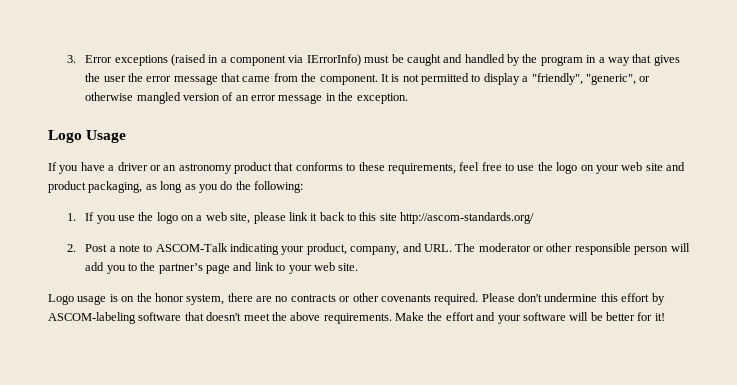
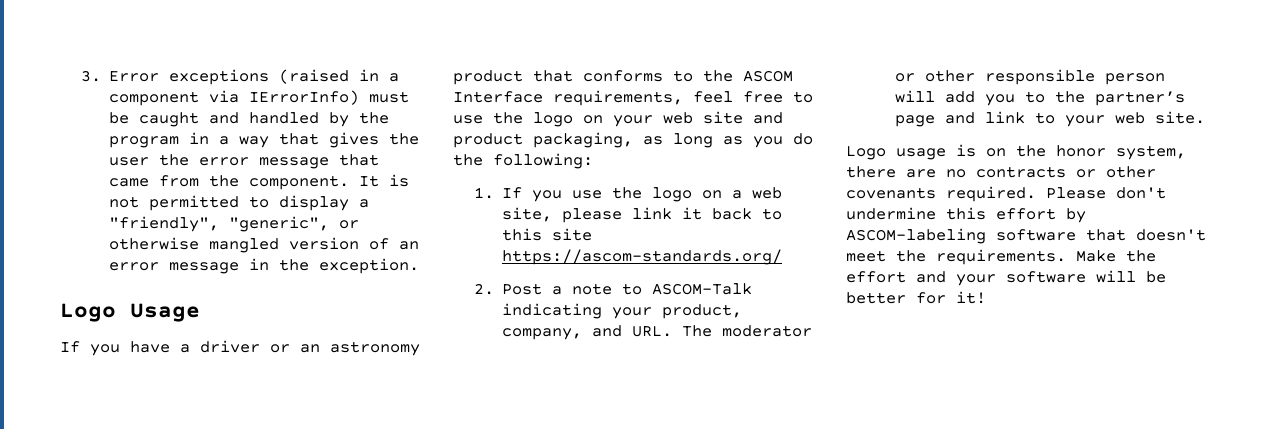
- If you have a driver or an astronomy product that conforms to these requirements, feel free to use the logo on your web site and product packaging, as long as you do the following:
+ If you have a driver or an astronomy product that conforms to the ASCOM Interface requirements, feel free to use the logo on your web site and product packaging, as long as you do the following:
- 1. If you use the logo on a web site, please link it back to this site http://ascom-standards.org/
+ 1. If you use the logo on a web site, please link it back to this site https://ascom-standards.org/
- Please don't undermine this effort by ASCOM-labeling software that doesn't meet the above requirements.
+ Please don't undermine this effort by ASCOM-labeling software that doesn't meet the requirements.

